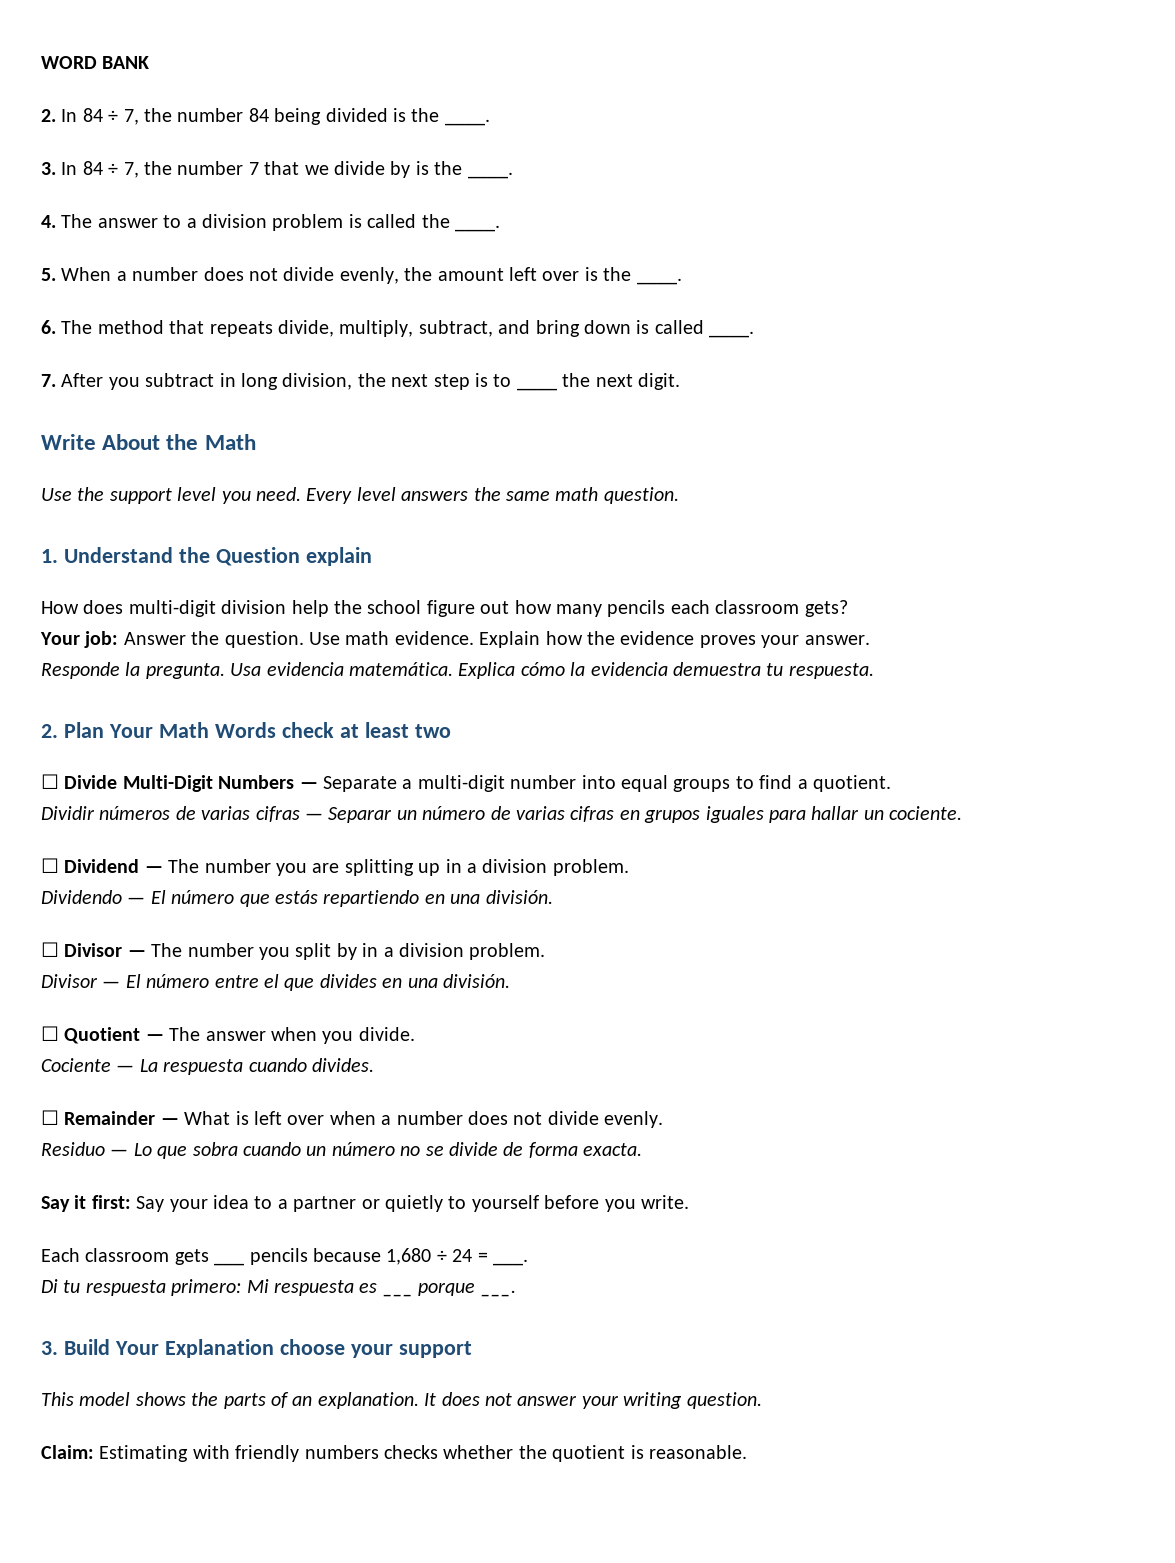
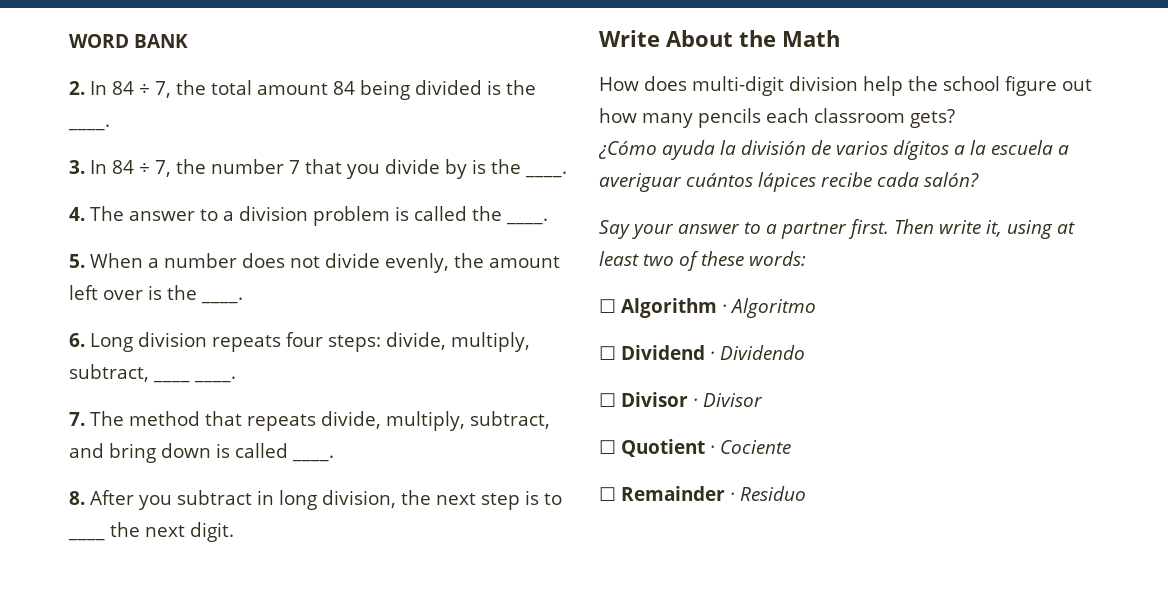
- 2. In 84 ÷ 7, the number 84 being divided is the ____.
+ 2. In 84 ÷ 7, the total amount 84 being divided is the ____.
- 3. In 84 ÷ 7, the number 7 that we divide by is the ____.
+ 3. In 84 ÷ 7, the number 7 that you divide by is the ____.
- 6. The method that repeats divide, multiply, subtract, and bring down is called ____.
+ 6. Long division repeats four steps: divide, multiply, subtract, ____ ____.
+ 7. The method that repeats divide, multiply, subtract, and bring down is called ____.
- 7. After you subtract in long division, the next step is to ____ the next digit.
+ 8. After you subtract in long division, the next step is to ____ the next digit.
- Use the support level you need. Every level answers the same math question.
- 1. Understand the Question explain
- Your job: Answer the question. Use math evidence. Explain how the evidence proves your answer.
- Responde la pregunta. Usa evidencia matemática. Explica cómo la evidencia demuestra tu respuesta.
- 2. Plan Your Math Words check at least two
- ☐ Divide Multi-Digit Numbers — Separate a multi-digit number into equal groups to find a quotient.
- Dividir números de varias cifras — Separar un número de varias cifras en grupos iguales para hallar un cociente.
- ☐ Dividend — The number you are splitting up in a division problem.
- Dividendo — El número que estás repartiendo en una división.
- ☐ Divisor — The number you split by in a division problem.
- Divisor — El número entre el que divides en una división.
- ☐ Quotient — The answer when you divide.
- Cociente — La respuesta cuando divides.
- ☐ Remainder — What is left over when a number does not divide evenly.
- Residuo — Lo que sobra cuando un número no se divide de forma exacta.
- Say it first: Say your idea to a partner or quietly to yourself before you write.
- Each classroom gets ___ pencils because 1,680 ÷ 24 = ___.
- Di tu respuesta primero: Mi respuesta es ___ porque ___.
- 3. Build Your Explanation choose your support
- This model shows the parts of an explanation. It does not answer your writing question.
- Claim: Estimating with friendly numbers checks whether the quotient is reasonable.
+ ¿Cómo ayuda la división de varios dígitos a la escuela a averiguar cuántos lápices recibe cada salón?
+ Say your answer to a partner first. Then write it, using at least two of these words:
+ ☐ Algorithm · Algoritmo
+ ☐ Dividend · Dividendo
+ ☐ Divisor · Divisor
+ ☐ Quotient · Cociente
+ ☐ Remainder · Residuo

